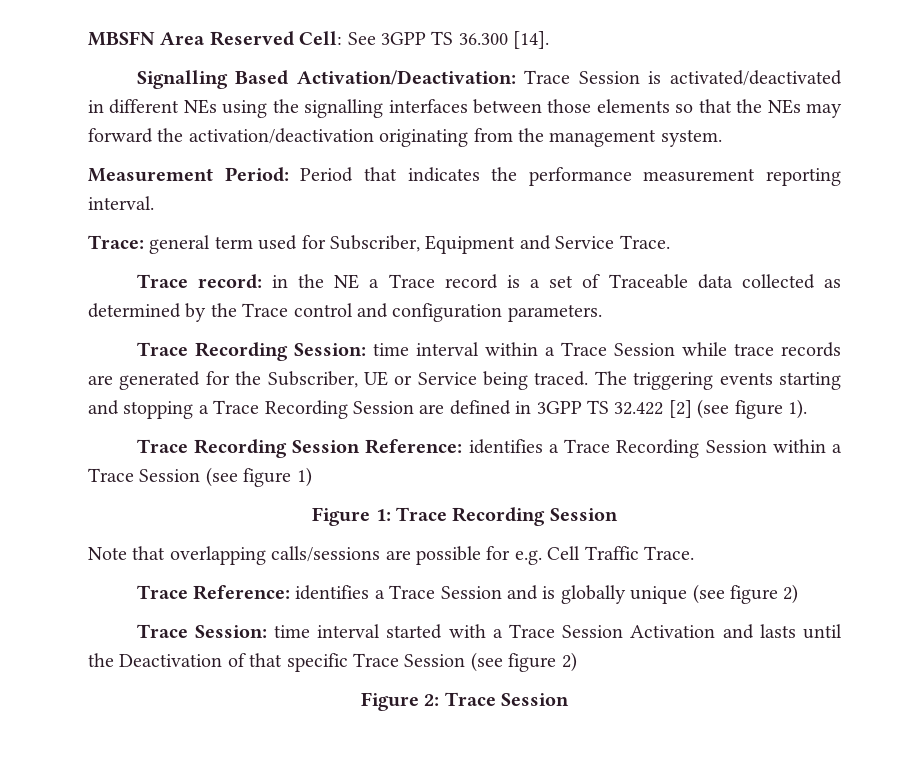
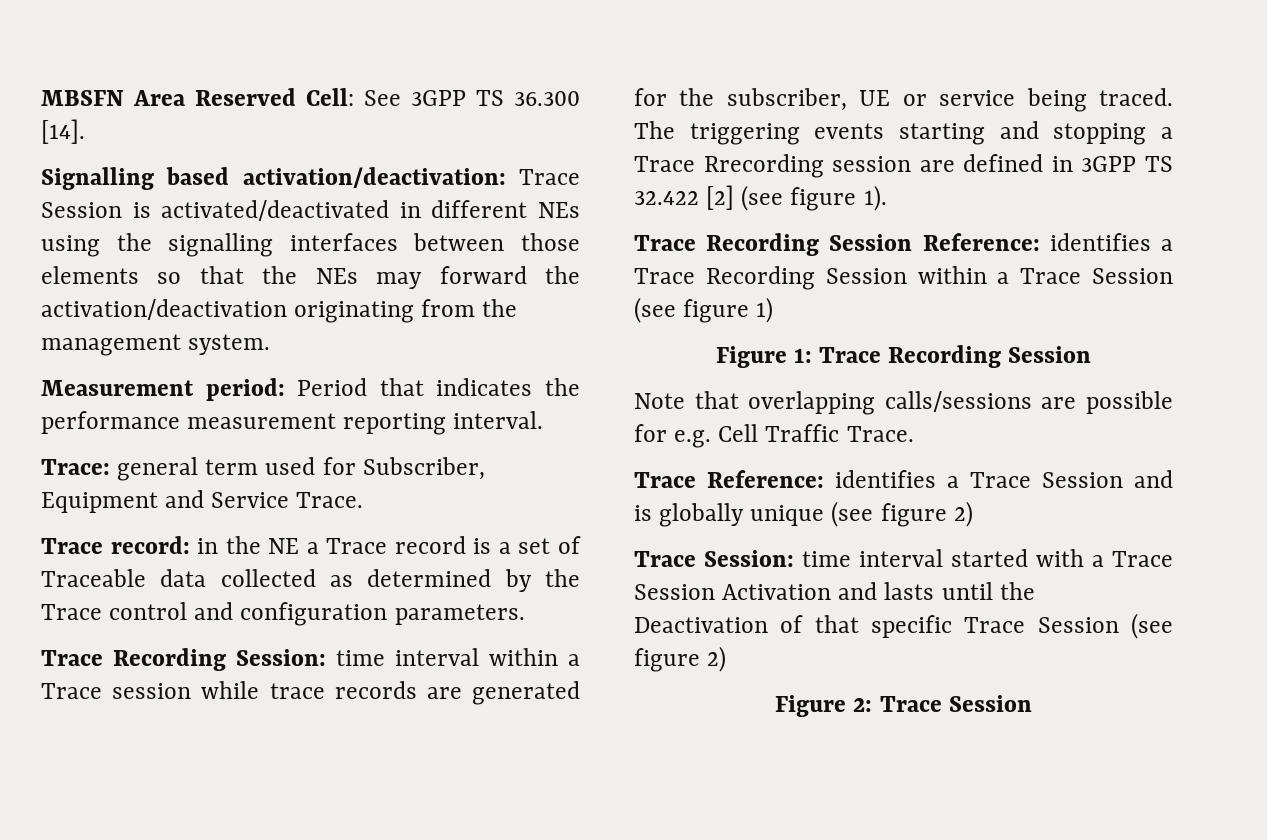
- Signalling Based Activation/Deactivation: Trace Session is activated/deactivated in different NEs using the signalling interfaces between those elements so that the NEs may forward the activation/deactivation originating from the management system.
+ Signalling based activation/deactivation: Trace Session is activated/deactivated in different NEs using the signalling interfaces between those elements so that the NEs may forward the activation/deactivation originating from the management system.
- Measurement Period: Period that indicates the performance measurement reporting interval.
+ Measurement period: Period that indicates the performance measurement reporting interval.
- Trace Recording Session: time interval within a Trace Session while trace records are generated for the Subscriber, UE or Service being traced.
+ Trace Recording Session: time interval within a Trace session while trace records are generated for the subscriber, UE or service being traced.
- The triggering events starting and stopping a Trace Recording Session are defined in 3GPP TS 32.422 [2] (see figure 1).
+ The triggering events starting and stopping a Trace Rrecording session are defined in 3GPP TS 32.422 [2] (see figure 1).

